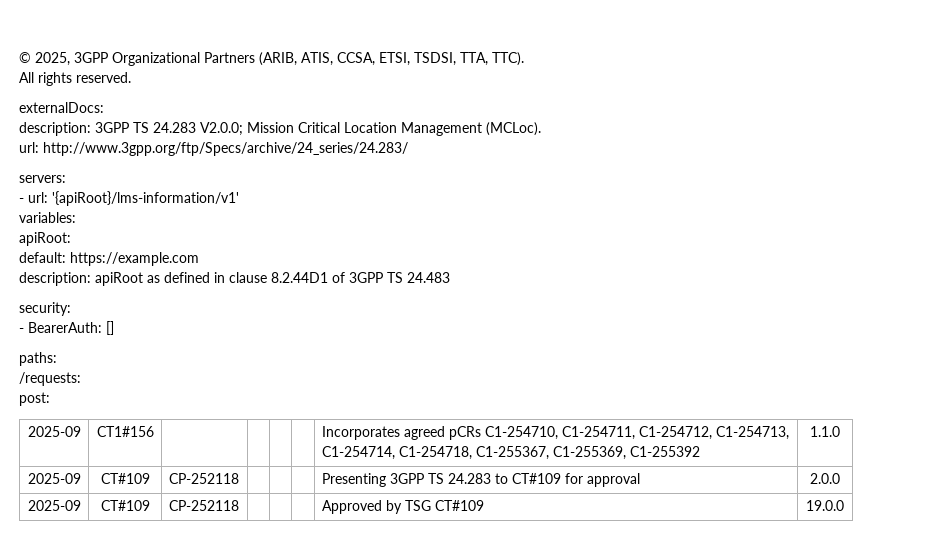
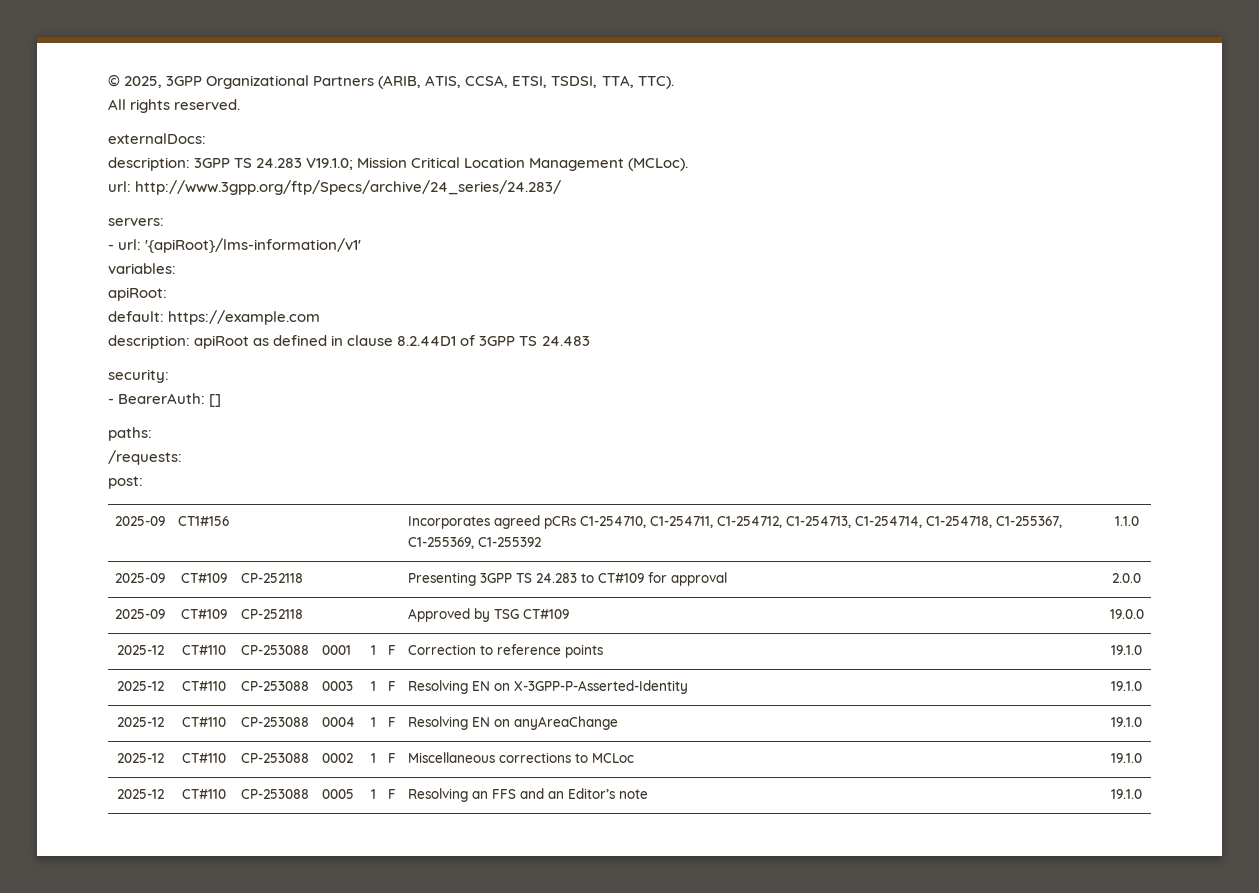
- description: 3GPP TS 24.283 V2.0.0; Mission Critical Location Management (MCLoc).
+ description: 3GPP TS 24.283 V19.1.0; Mission Critical Location Management (MCLoc).
+ 2025-12 | CT#110 | CP-253088 | 0001 | 1 | F | Correction to reference points | 19.1.0
+ 2025-12 | CT#110 | CP-253088 | 0003 | 1 | F | Resolving EN on X-3GPP-P-Asserted-Identity | 19.1.0
+ 2025-12 | CT#110 | CP-253088 | 0004 | 1 | F | Resolving EN on anyAreaChange | 19.1.0
+ 2025-12 | CT#110 | CP-253088 | 0002 | 1 | F | Miscellaneous corrections to MCLoc | 19.1.0
+ 2025-12 | CT#110 | CP-253088 | 0005 | 1 | F | Resolving an FFS and an Editor’s note | 19.1.0

